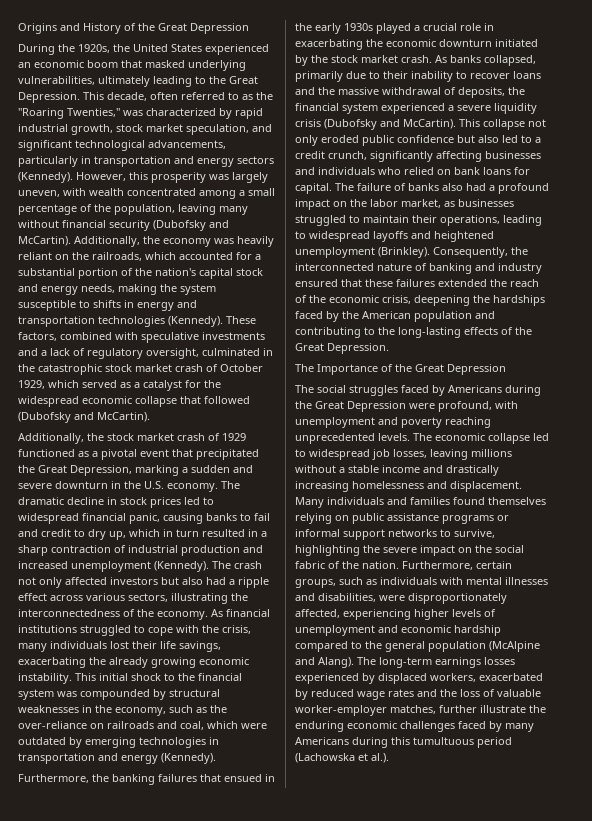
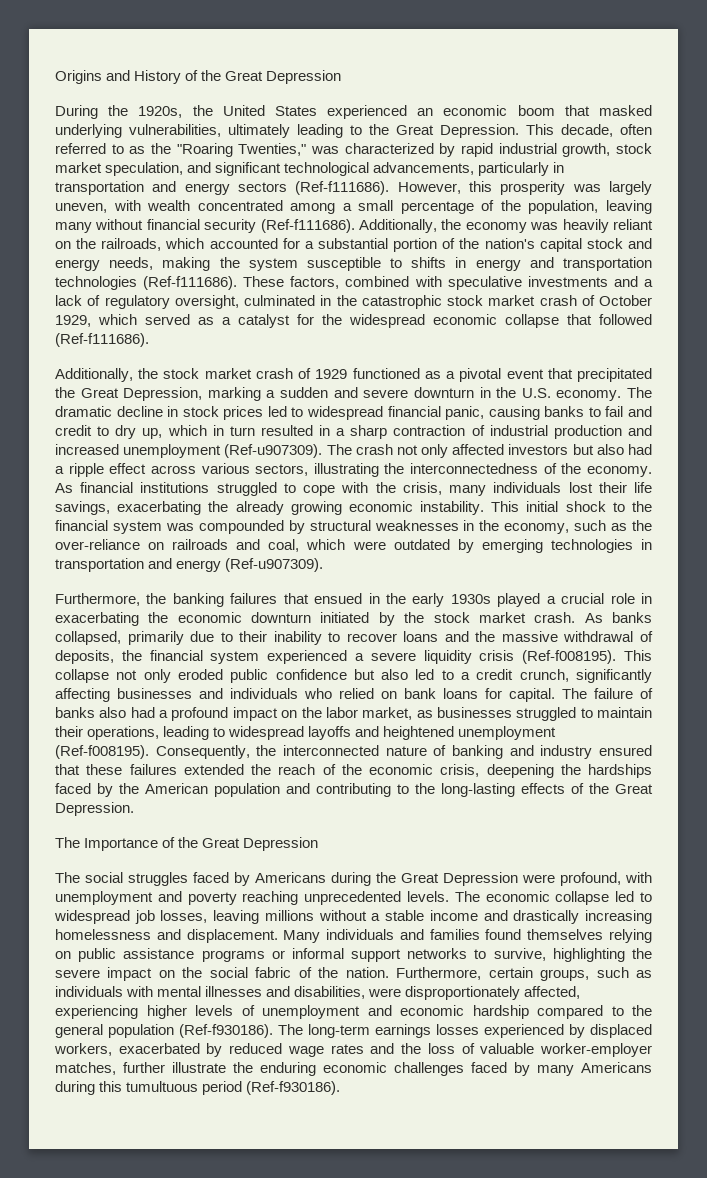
- This decade, often referred to as the "Roaring Twenties," was characterized by rapid industrial growth, stock market speculation, and significant technological advancements, particularly in transportation and energy sectors (Kennedy).
+ This decade, often referred to as the "Roaring Twenties," was characterized by rapid industrial growth, stock market speculation, and significant technological advancements, particularly in transportation and energy sectors (Ref-f111686).
- However, this prosperity was largely uneven, with wealth concentrated among a small percentage of the population, leaving many without financial security (Dubofsky and McCartin).
+ However, this prosperity was largely uneven, with wealth concentrated among a small percentage of the population, leaving many without financial security (Ref-f111686).
- Additionally, the economy was heavily reliant on the railroads, which accounted for a substantial portion of the nation's capital stock and energy needs, making the system susceptible to shifts in energy and transportation technologies (Kennedy).
+ Additionally, the economy was heavily reliant on the railroads, which accounted for a substantial portion of the nation's capital stock and energy needs, making the system susceptible to shifts in energy and transportation technologies (Ref-f111686).
- These factors, combined with speculative investments and a lack of regulatory oversight, culminated in the catastrophic stock market crash of October 1929, which served as a catalyst for the widespread economic collapse that followed (Dubofsky and McCartin).
+ These factors, combined with speculative investments and a lack of regulatory oversight, culminated in the catastrophic stock market crash of October 1929, which served as a catalyst for the widespread economic collapse that followed (Ref-f111686).
- The dramatic decline in stock prices led to widespread financial panic, causing banks to fail and credit to dry up, which in turn resulted in a sharp contraction of industrial production and increased unemployment (Kennedy).
+ The dramatic decline in stock prices led to widespread financial panic, causing banks to fail and credit to dry up, which in turn resulted in a sharp contraction of industrial production and increased unemployment (Ref-u907309).
- This initial shock to the financial system was compounded by structural weaknesses in the economy, such as the over-reliance on railroads and coal, which were outdated by emerging technologies in transportation and energy (Kennedy).
+ This initial shock to the financial system was compounded by structural weaknesses in the economy, such as the over-reliance on railroads and coal, which were outdated by emerging technologies in transportation and energy (Ref-u907309).
- As banks collapsed, primarily due to their inability to recover loans and the massive withdrawal of deposits, the financial system experienced a severe liquidity crisis (Dubofsky and McCartin).
+ As banks collapsed, primarily due to their inability to recover loans and the massive withdrawal of deposits, the financial system experienced a severe liquidity crisis (Ref-f008195).
- The failure of banks also had a profound impact on the labor market, as businesses struggled to maintain their operations, leading to widespread layoffs and heightened unemployment (Brinkley).
+ The failure of banks also had a profound impact on the labor market, as businesses struggled to maintain their operations, leading to widespread layoffs and heightened unemployment (Ref-f008195).
- Furthermore, certain groups, such as individuals with mental illnesses and disabilities, were disproportionately affected, experiencing higher levels of unemployment and economic hardship compared to the general population (McAlpine and Alang).
+ Furthermore, certain groups, such as individuals with mental illnesses and disabilities, were disproportionately affected, experiencing higher levels of unemployment and economic hardship compared to the general population (Ref-f930186).
- The long-term earnings losses experienced by displaced workers, exacerbated by reduced wage rates and the loss of valuable worker-employer matches, further illustrate the enduring economic challenges faced by many Americans during this tumultuous period (Lachowska et al.).
+ The long-term earnings losses experienced by displaced workers, exacerbated by reduced wage rates and the loss of valuable worker-employer matches, further illustrate the enduring economic challenges faced by many Americans during this tumultuous period (Ref-f930186).

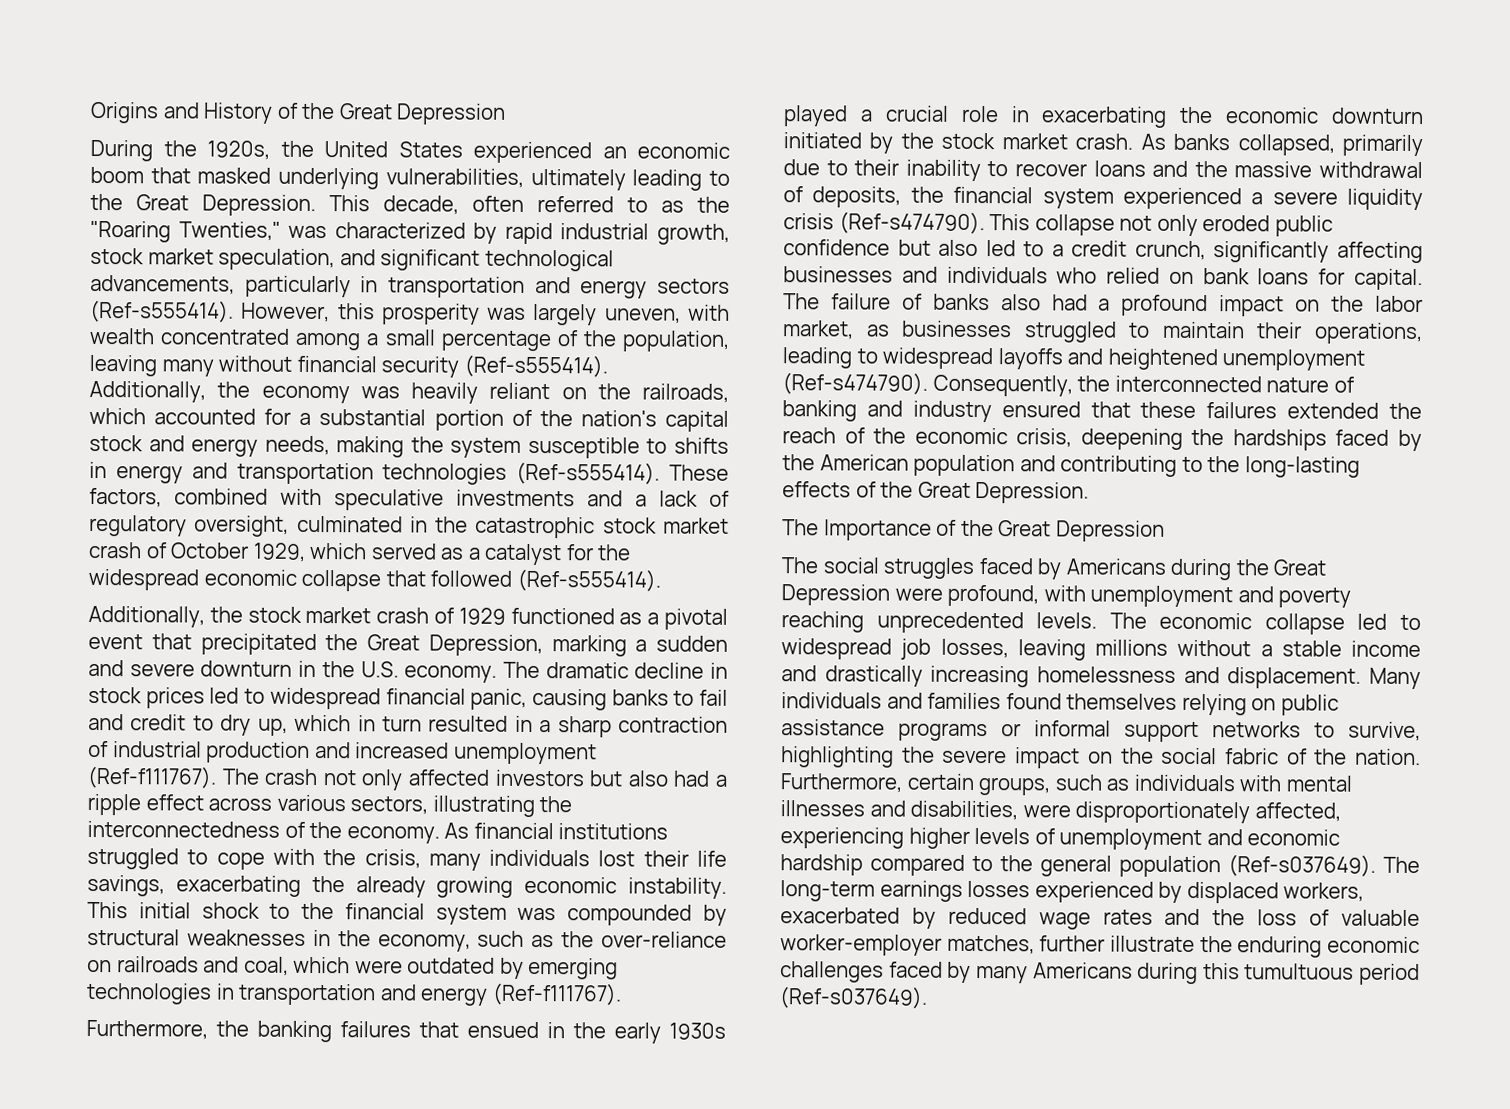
- This decade, often referred to as the "Roaring Twenties," was characterized by rapid industrial growth, stock market speculation, and significant technological advancements, particularly in transportation and energy sectors (Ref-f111686).
+ This decade, often referred to as the "Roaring Twenties," was characterized by rapid industrial growth, stock market speculation, and significant technological advancements, particularly in transportation and energy sectors (Ref-s555414).
- However, this prosperity was largely uneven, with wealth concentrated among a small percentage of the population, leaving many without financial security (Ref-f111686).
+ However, this prosperity was largely uneven, with wealth concentrated among a small percentage of the population, leaving many without financial security (Ref-s555414).
- Additionally, the economy was heavily reliant on the railroads, which accounted for a substantial portion of the nation's capital stock and energy needs, making the system susceptible to shifts in energy and transportation technologies (Ref-f111686).
+ Additionally, the economy was heavily reliant on the railroads, which accounted for a substantial portion of the nation's capital stock and energy needs, making the system susceptible to shifts in energy and transportation technologies (Ref-s555414).
- These factors, combined with speculative investments and a lack of regulatory oversight, culminated in the catastrophic stock market crash of October 1929, which served as a catalyst for the widespread economic collapse that followed (Ref-f111686).
+ These factors, combined with speculative investments and a lack of regulatory oversight, culminated in the catastrophic stock market crash of October 1929, which served as a catalyst for the widespread economic collapse that followed (Ref-s555414).
- The dramatic decline in stock prices led to widespread financial panic, causing banks to fail and credit to dry up, which in turn resulted in a sharp contraction of industrial production and increased unemployment (Ref-u907309).
+ The dramatic decline in stock prices led to widespread financial panic, causing banks to fail and credit to dry up, which in turn resulted in a sharp contraction of industrial production and increased unemployment (Ref-f111767).
- This initial shock to the financial system was compounded by structural weaknesses in the economy, such as the over-reliance on railroads and coal, which were outdated by emerging technologies in transportation and energy (Ref-u907309).
+ This initial shock to the financial system was compounded by structural weaknesses in the economy, such as the over-reliance on railroads and coal, which were outdated by emerging technologies in transportation and energy (Ref-f111767).
- As banks collapsed, primarily due to their inability to recover loans and the massive withdrawal of deposits, the financial system experienced a severe liquidity crisis (Ref-f008195).
+ As banks collapsed, primarily due to their inability to recover loans and the massive withdrawal of deposits, the financial system experienced a severe liquidity crisis (Ref-s474790).
- The failure of banks also had a profound impact on the labor market, as businesses struggled to maintain their operations, leading to widespread layoffs and heightened unemployment (Ref-f008195).
+ The failure of banks also had a profound impact on the labor market, as businesses struggled to maintain their operations, leading to widespread layoffs and heightened unemployment (Ref-s474790).
- Furthermore, certain groups, such as individuals with mental illnesses and disabilities, were disproportionately affected, experiencing higher levels of unemployment and economic hardship compared to the general population (Ref-f930186).
+ Furthermore, certain groups, such as individuals with mental illnesses and disabilities, were disproportionately affected, experiencing higher levels of unemployment and economic hardship compared to the general population (Ref-s037649).
- The long-term earnings losses experienced by displaced workers, exacerbated by reduced wage rates and the loss of valuable worker-employer matches, further illustrate the enduring economic challenges faced by many Americans during this tumultuous period (Ref-f930186).
+ The long-term earnings losses experienced by displaced workers, exacerbated by reduced wage rates and the loss of valuable worker-employer matches, further illustrate the enduring economic challenges faced by many Americans during this tumultuous period (Ref-s037649).

